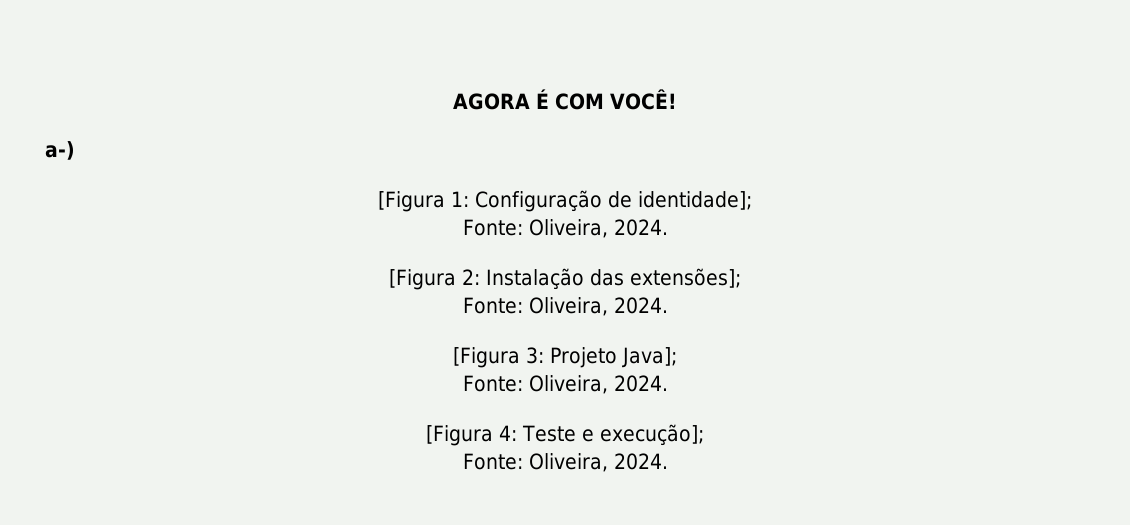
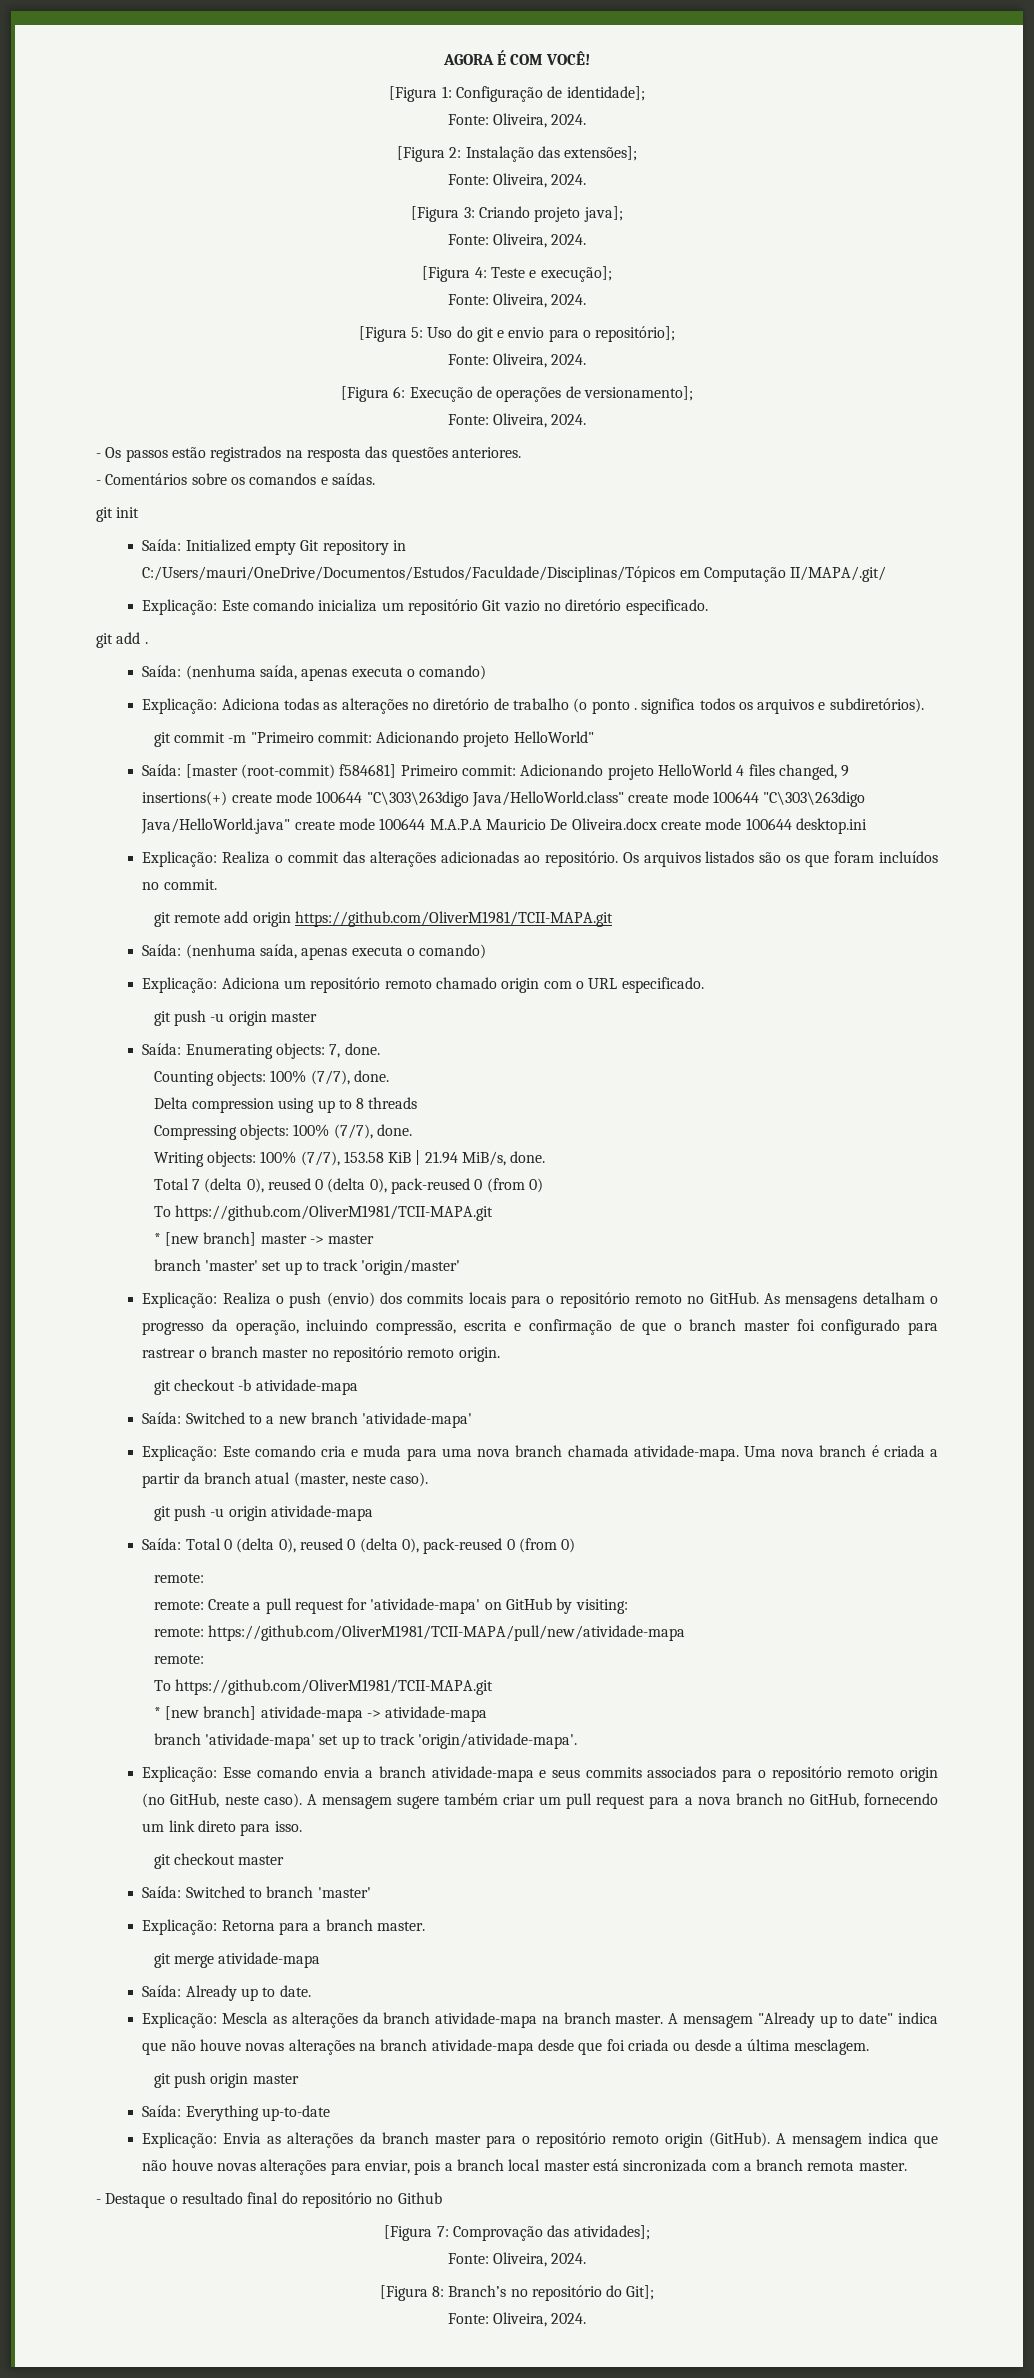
- a-)
- [Figura 3: Projeto Java];
+ [Figura 3: Criando projeto java];
+ [Figura 5: Uso do git e envio para o repositório];
+ Fonte: Oliveira, 2024.
+ [Figura 6: Execução de operações de versionamento];
+ Fonte: Oliveira, 2024.
+ - Os passos estão registrados na resposta das questões anteriores.
+ - Comentários sobre os comandos e saídas.
+ git init
+ Saída: Initialized empty Git repository in C:/Users/mauri/OneDrive/Documentos/Estudos/Faculdade/Disciplinas/Tópicos em Computação II/MAPA/.git/
+ Explicação: Este comando inicializa um repositório Git vazio no diretório especificado.
+ git add .
+ Saída: (nenhuma saída, apenas executa o comando)
+ Explicação: Adiciona todas as alterações no diretório de trabalho (o ponto . significa todos os arquivos e subdiretórios).
+ git commit -m "Primeiro commit: Adicionando projeto HelloWorld"
+ Saída: [master (root-commit) f584681] Primeiro commit: Adicionando projeto HelloWorld 4 files changed, 9 insertions(+) create mode 100644 "C\303\263digo Java/HelloWorld.class" create mode 100644 "C\303\263digo Java/HelloWorld.java" create mode 100644 M.A.P.A Mauricio De Oliveira.docx create mode 100644 desktop.ini
+ Explicação: Realiza o commit das alterações adicionadas ao repositório. Os arquivos listados são os que foram incluídos no commit.
+ git remote add origin https://github.com/OliverM1981/TCII-MAPA.git
+ Saída: (nenhuma saída, apenas executa o comando)
+ Explicação: Adiciona um repositório remoto chamado origin com o URL especificado.
+ git push -u origin master
+ Saída: Enumerating objects: 7, done.
+ Counting objects: 100% (7/7), done.
+ Delta compression using up to 8 threads
+ Compressing objects: 100% (7/7), done.
+ Writing objects: 100% (7/7), 153.58 KiB | 21.94 MiB/s, done.
+ Total 7 (delta 0), reused 0 (delta 0), pack-reused 0 (from 0)
+ To https://github.com/OliverM1981/TCII-MAPA.git
+ * [new branch] master -> master
+ branch 'master' set up to track 'origin/master'
+ Explicação: Realiza o push (envio) dos commits locais para o repositório remoto no GitHub. As mensagens detalham o progresso da operação, incluindo compressão, escrita e confirmação de que o branch master foi configurado para rastrear o branch master no repositório remoto origin.
+ git checkout -b atividade-mapa
+ Saída: Switched to a new branch 'atividade-mapa'
+ Explicação: Este comando cria e muda para uma nova branch chamada atividade-mapa. Uma nova branch é criada a partir da branch atual (master, neste caso).
+ git push -u origin atividade-mapa
+ Saída: Total 0 (delta 0), reused 0 (delta 0), pack-reused 0 (from 0)
+ remote:
+ remote: Create a pull request for 'atividade-mapa' on GitHub by visiting:
+ remote: https://github.com/OliverM1981/TCII-MAPA/pull/new/atividade-mapa
+ remote:
+ To https://github.com/OliverM1981/TCII-MAPA.git
+ * [new branch] atividade-mapa -> atividade-mapa
+ branch 'atividade-mapa' set up to track 'origin/atividade-mapa'.
+ Explicação: Esse comando envia a branch atividade-mapa e seus commits associados para o repositório remoto origin (no GitHub, neste caso). A mensagem sugere também criar um pull request para a nova branch no GitHub, fornecendo um link direto para isso.
+ git checkout master
+ Saída: Switched to branch 'master'
+ Explicação: Retorna para a branch master.
+ git merge atividade-mapa
+ Saída: Already up to date.
+ Explicação: Mescla as alterações da branch atividade-mapa na branch master. A mensagem "Already up to date" indica que não houve novas alterações na branch atividade-mapa desde que foi criada ou desde a última mesclagem.
+ git push origin master
+ Saída: Everything up-to-date
+ Explicação: Envia as alterações da branch master para o repositório remoto origin (GitHub). A mensagem indica que não houve novas alterações para enviar, pois a branch local master está sincronizada com a branch remota master.
+ - Destaque o resultado final do repositório no Github
+ [Figura 7: Comprovação das atividades];
+ Fonte: Oliveira, 2024.
+ [Figura 8: Branch’s no repositório do Git];
+ Fonte: Oliveira, 2024.

